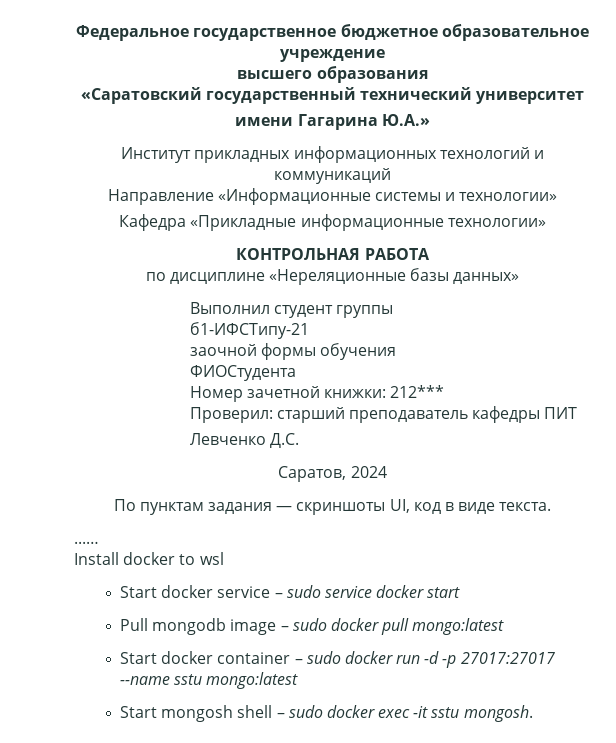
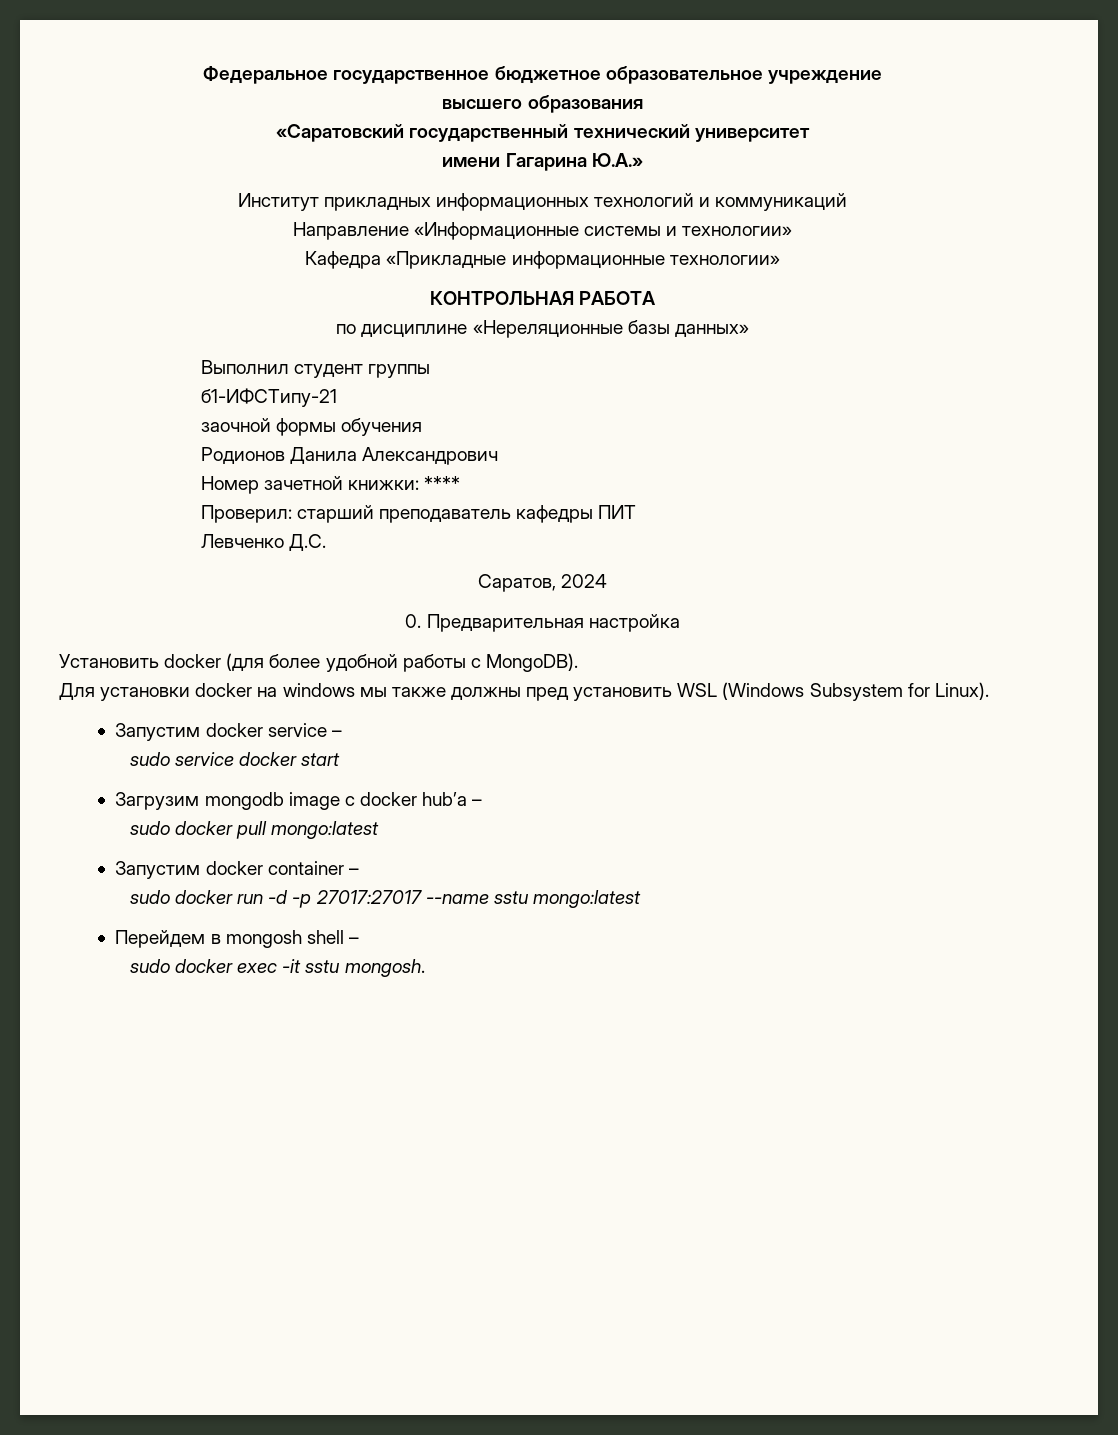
- ФИОСтудента
+ Родионов Данила Александрович
- Номер зачетной книжки: 212***
+ Номер зачетной книжки: ****
- По пунктам задания — скриншоты UI, код в виде текста.
- ...…
- Install docker to wsl
- Start docker service – sudo service docker start
+ 0. Предварительная настройка
+ Установить docker (для более удобной работы с MongoDB).
+ Для установки docker на windows мы также должны пред установить WSL (Windows Subsystem for Linux).
+ Запустим docker service –
+ sudo service docker start
- Pull mongodb image – sudo docker pull mongo:latest
+ Загрузим mongodb image с docker hub’а –
+ sudo docker pull mongo:latest
- Start docker container – sudo docker run -d -p 27017:27017 --name sstu mongo:latest
+ Запустим docker container –
+ sudo docker run -d -p 27017:27017 --name sstu mongo:latest
- Start mongosh shell – sudo docker exec -it sstu mongosh.
+ Перейдем в mongosh shell –
+ sudo docker exec -it sstu mongosh.

